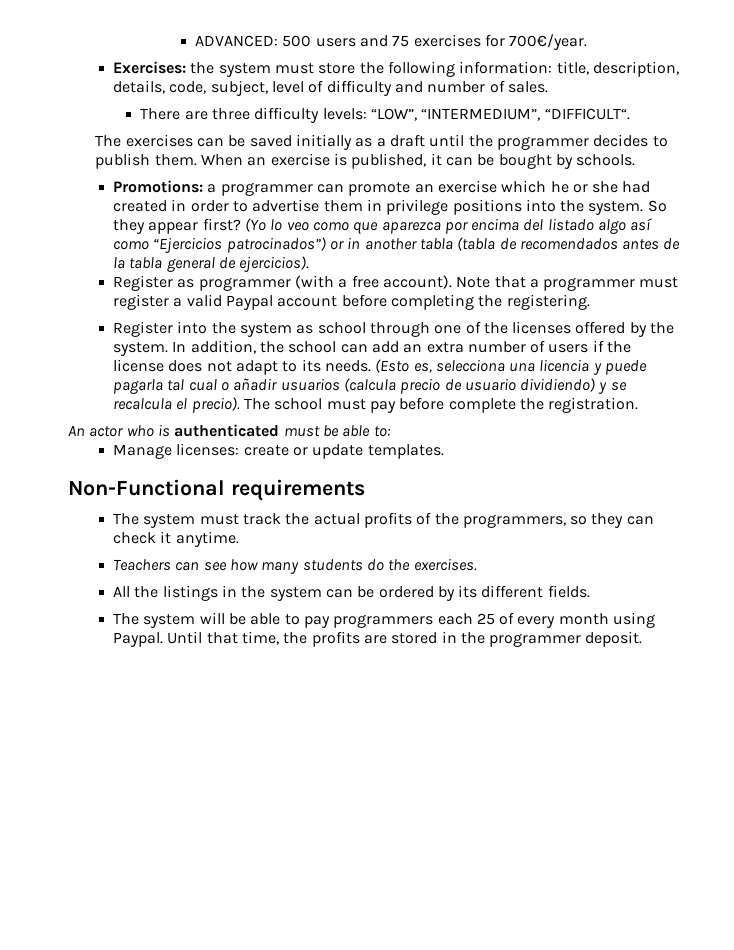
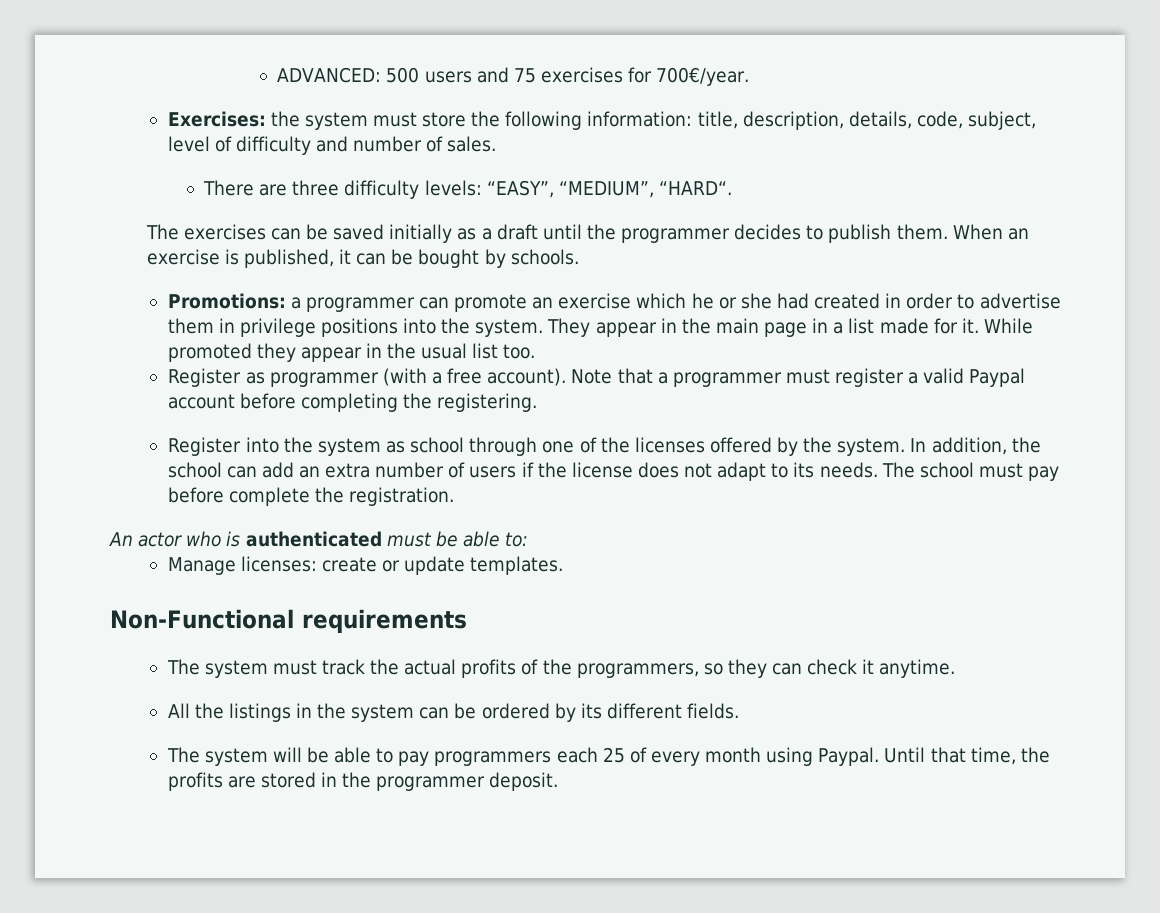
- There are three difficulty levels: “LOW”, “INTERMEDIUM”, “DIFFICULT“.
+ There are three difficulty levels: “EASY”, “MEDIUM”, “HARD“.
- So they appear first? (Yo lo veo como que aparezca por encima del listado algo así como “Ejercicios patrocinados”) or in another tabla (tabla de recomendados antes de la tabla general de ejercicios).
+ They appear in the main page in a list made for it. While promoted they appear in the usual list too.
- (Esto es, selecciona una licencia y puede pagarla tal cual o añadir usuarios (calcula precio de usuario dividiendo) y se recalcula el precio).
- Teachers can see how many students do the exercises.

